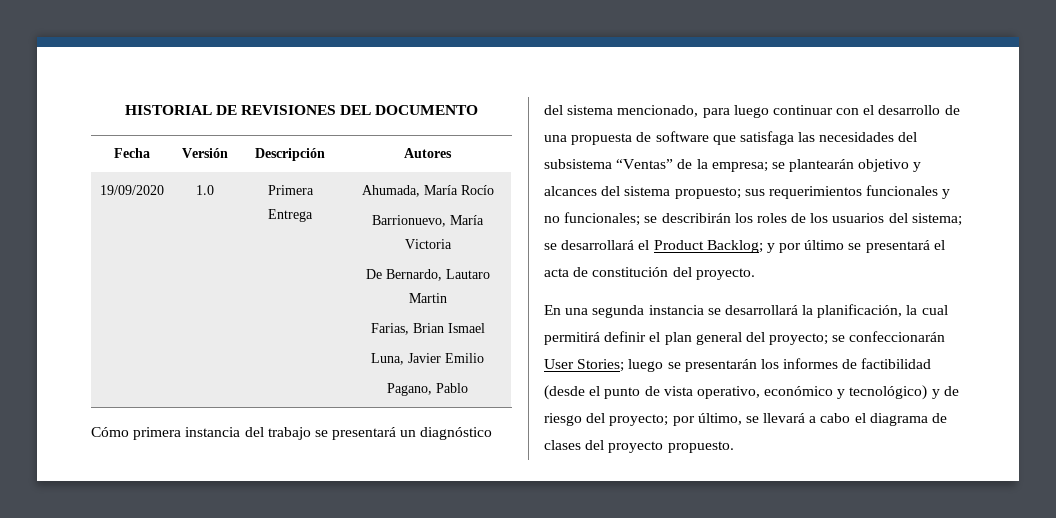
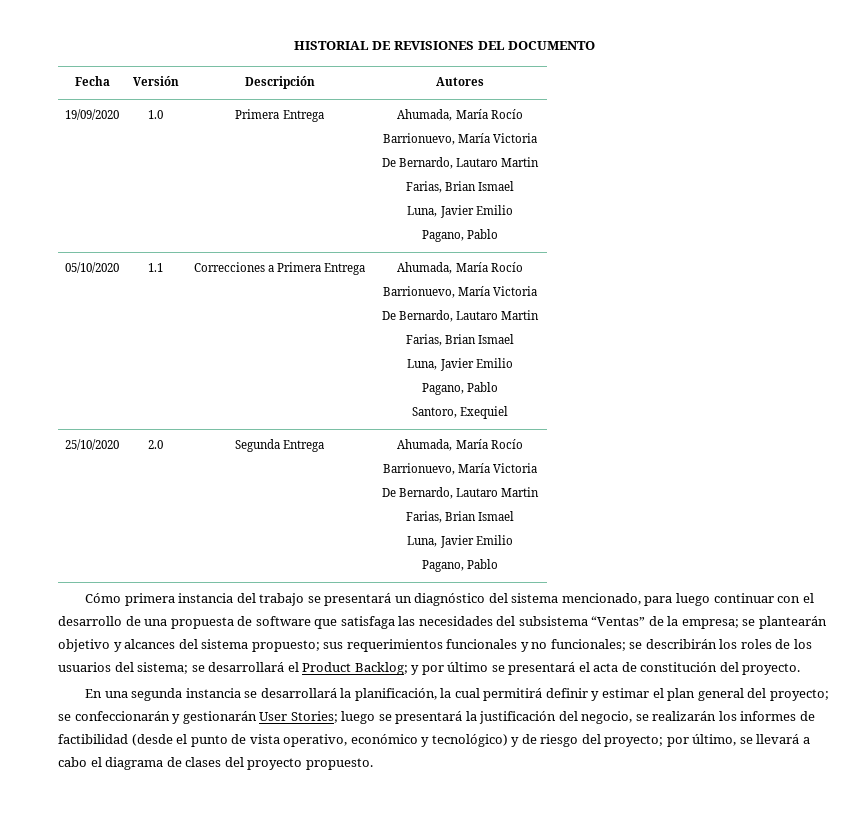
+ 05/10/2020 | 1.1 | Correcciones a Primera Entrega | Ahumada, María Rocío
+ Barrionuevo, María Victoria
+ De Bernardo, Lautaro Martin
+ Farias, Brian Ismael
+ Luna, Javier Emilio
+ Pagano, Pablo
+ Santoro, Exequiel
+ 25/10/2020 | 2.0 | Segunda Entrega | Ahumada, María Rocío
+ Barrionuevo, María Victoria
+ De Bernardo, Lautaro Martin
+ Farias, Brian Ismael
+ Luna, Javier Emilio
+ Pagano, Pablo
- En una segunda instancia se desarrollará la planificación, la cual permitirá definir el plan general del proyecto; se confeccionarán User Stories; luego se presentarán los informes de factibilidad (desde el punto de vista operativo, económico y tecnológico) y de riesgo del proyecto; por último, se llevará a cabo el diagrama de clases del proyecto propuesto.
+ En una segunda instancia se desarrollará la planificación, la cual permitirá definir y estimar el plan general del proyecto; se confeccionarán y gestionarán User Stories; luego se presentará la justificación del negocio, se realizarán los informes de factibilidad (desde el punto de vista operativo, económico y tecnológico) y de riesgo del proyecto; por último, se llevará a cabo el diagrama de clases del proyecto propuesto.

